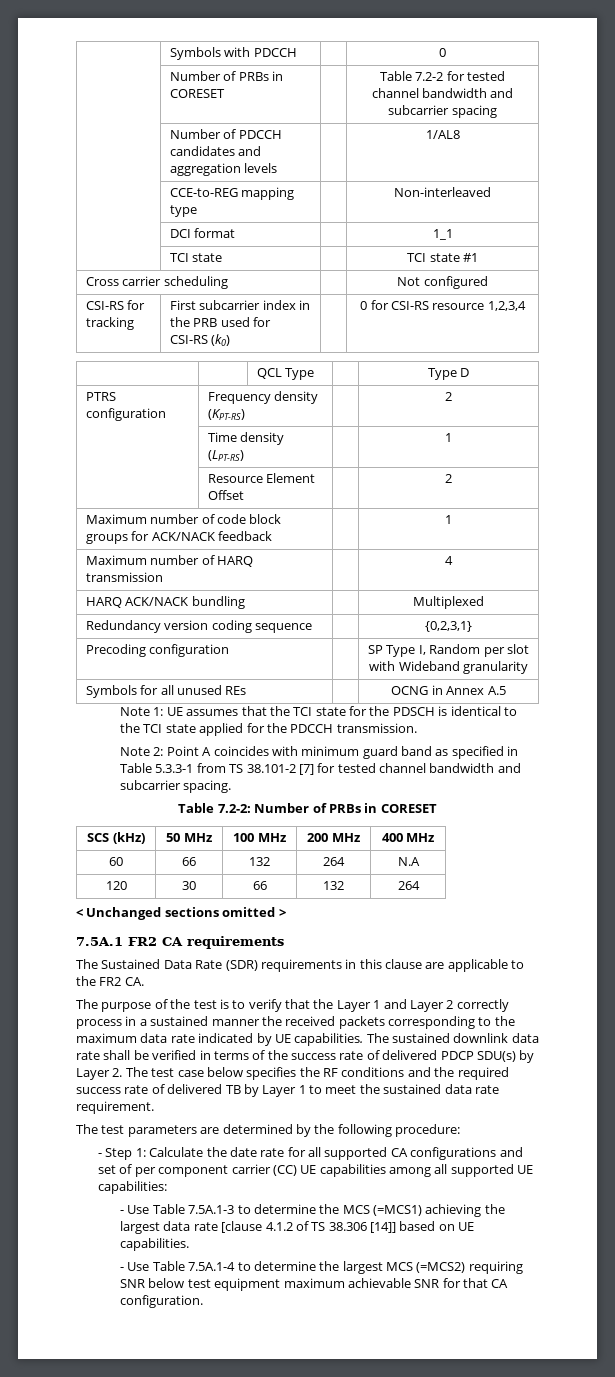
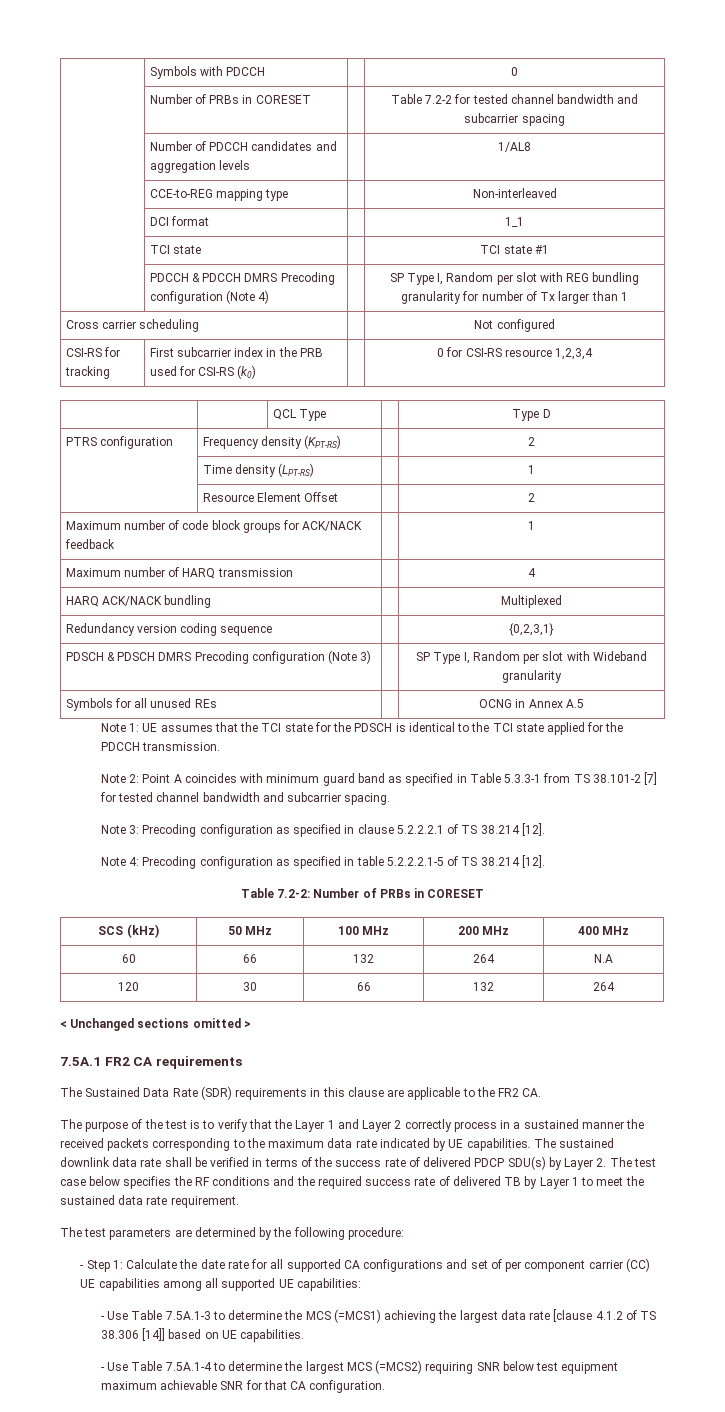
+ | PDCCH & PDCCH DMRS Precoding configuration (Note 4) | | SP Type I, Random per slot with REG bundling granularity for number of Tx larger than 1
- Precoding configuration | | SP Type I, Random per slot with Wideband granularity
+ PDSCH & PDSCH DMRS Precoding configuration (Note 3) | | SP Type I, Random per slot with Wideband granularity
+ Note 3: Precoding configuration as specified in clause 5.2.2.2.1 of TS 38.214 [12].
+ Note 4: Precoding configuration as specified in table 5.2.2.2.1-5 of TS 38.214 [12].

